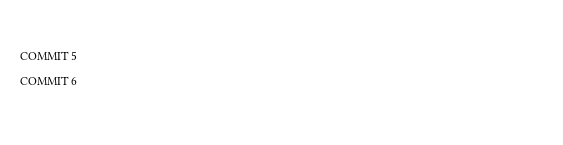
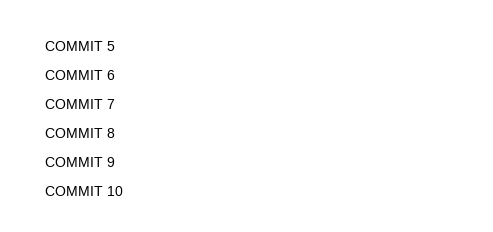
+ COMMIT 7
+ COMMIT 8
+ COMMIT 9
+ COMMIT 10

